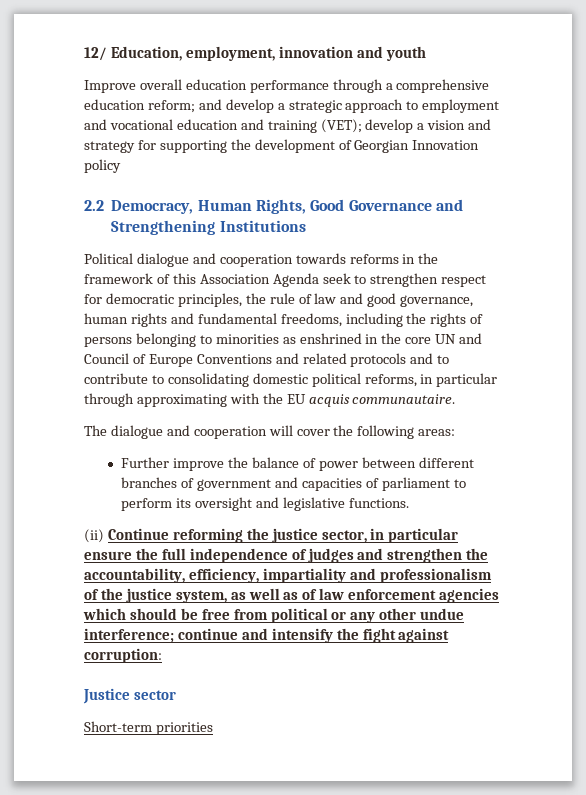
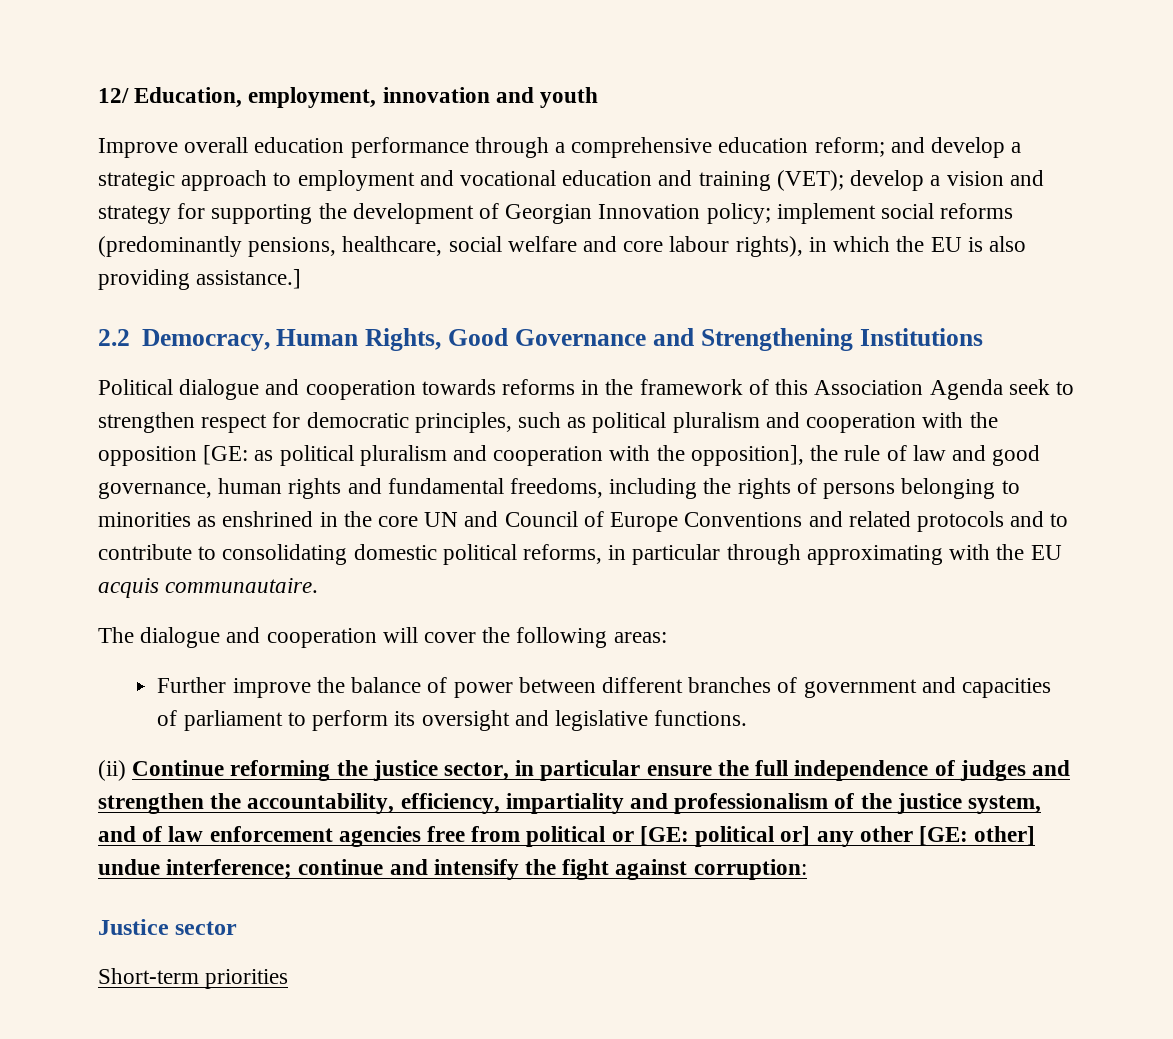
- Improve overall education performance through a comprehensive education reform; and develop a strategic approach to employment and vocational education and training (VET); develop a vision and strategy for supporting the development of Georgian Innovation policy
+ Improve overall education performance through a comprehensive education reform; and develop a strategic approach to employment and vocational education and training (VET); develop a vision and strategy for supporting the development of Georgian Innovation policy; implement social reforms (predominantly pensions, healthcare, social welfare and core labour rights), in which the EU is also providing assistance.]
- Political dialogue and cooperation towards reforms in the framework of this Association Agenda seek to strengthen respect for democratic principles, the rule of law and good governance, human rights and fundamental freedoms, including the rights of persons belonging to minorities as enshrined in the core UN and Council of Europe Conventions and related protocols and to contribute to consolidating domestic political reforms, in particular through approximating with the EU acquis communautaire.
+ Political dialogue and cooperation towards reforms in the framework of this Association Agenda seek to strengthen respect for democratic principles, such as political pluralism and cooperation with the opposition [GE: as political pluralism and cooperation with the opposition], the rule of law and good governance, human rights and fundamental freedoms, including the rights of persons belonging to minorities as enshrined in the core UN and Council of Europe Conventions and related protocols and to contribute to consolidating domestic political reforms, in particular through approximating with the EU acquis communautaire.
- (ii) Continue reforming the justice sector, in particular ensure the full independence of judges and strengthen the accountability, efficiency, impartiality and professionalism of the justice system, as well as of law enforcement agencies which should be free from political or any other undue interference; continue and intensify the fight against corruption:
+ (ii) Continue reforming the justice sector, in particular ensure the full independence of judges and strengthen the accountability, efficiency, impartiality and professionalism of the justice system, and of law enforcement agencies free from political or [GE: political or] any other [GE: other] undue interference; continue and intensify the fight against corruption:

